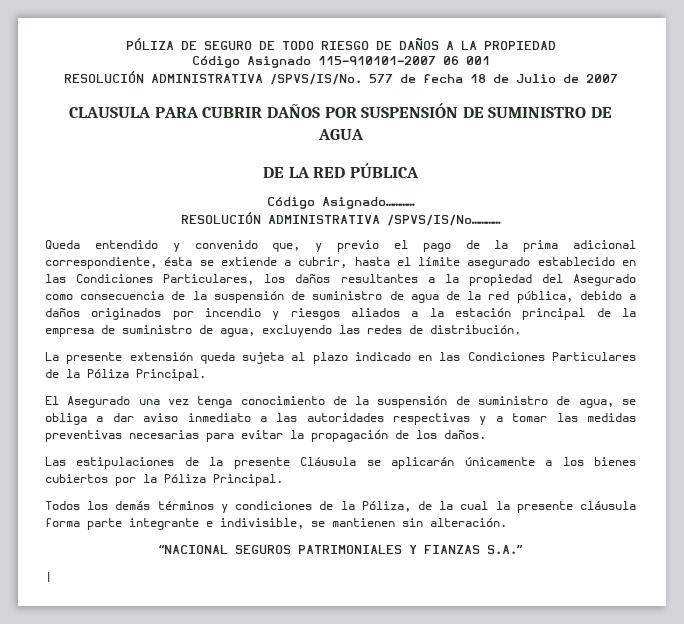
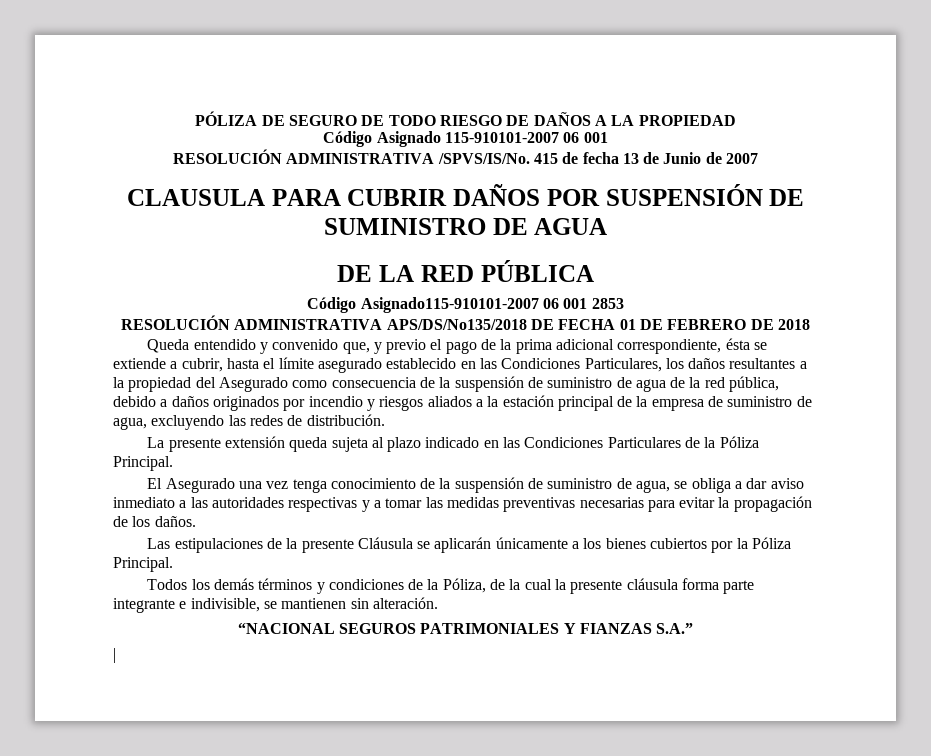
- 577 de fecha 18 de Julio de 2007
+ 415 de fecha 13 de Junio de 2007
- Código Asignado…………
- RESOLUCIÓN ADMINISTRATIVA /SPVS/IS/No…………
+ Código Asignado115-910101-2007 06 001 2853
+ RESOLUCIÓN ADMINISTRATIVA APS/DS/No135/2018 DE FECHA 01 DE FEBRERO DE 2018

